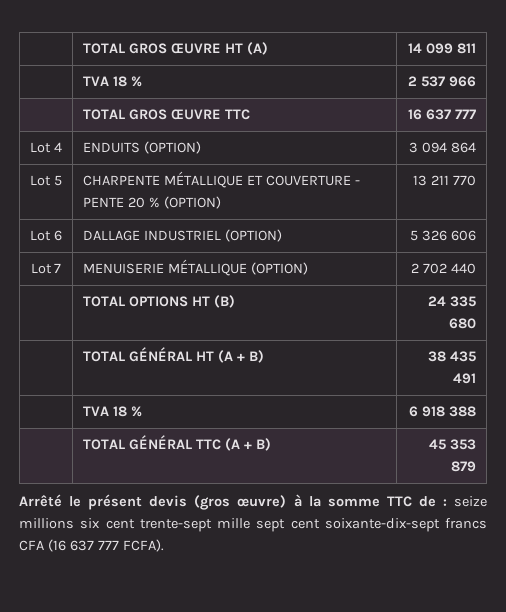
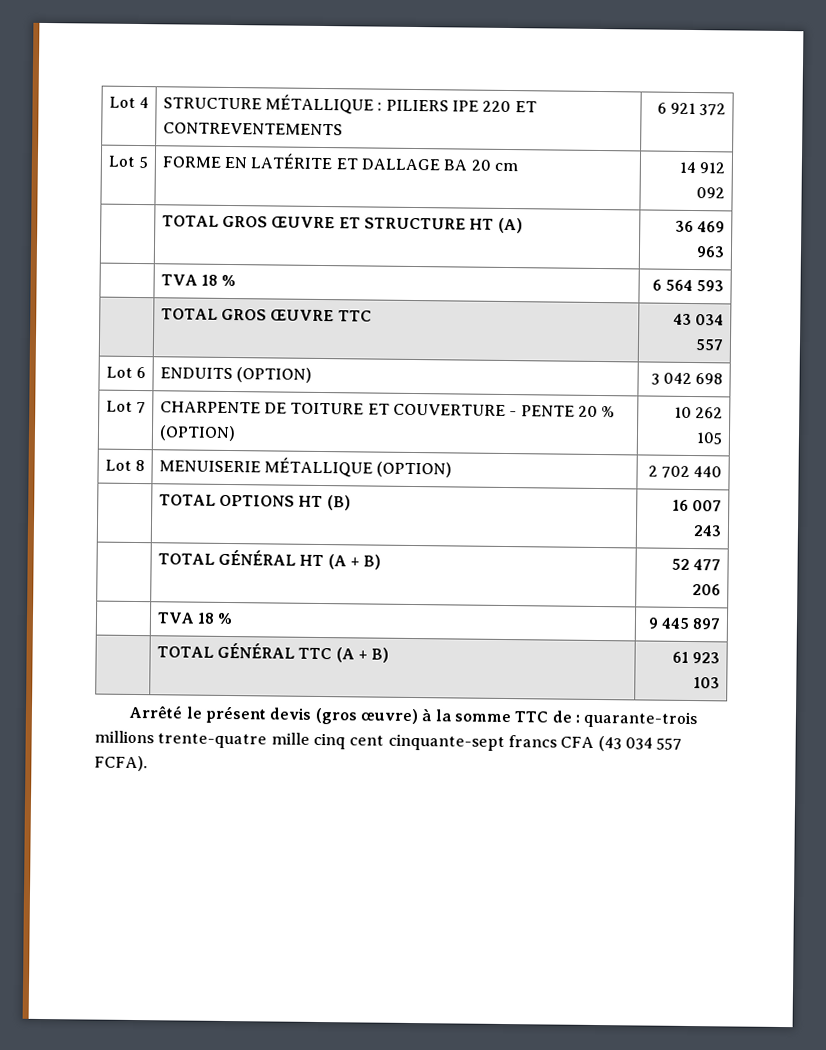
- | TOTAL GROS ŒUVRE HT (A) | 14 099 811
- | TVA 18 % | 2 537 966
+ Lot 4 | STRUCTURE MÉTALLIQUE : PILIERS IPE 220 ET CONTREVENTEMENTS | 6 921 372
+ Lot 5 | FORME EN LATÉRITE ET DALLAGE BA 20 cm | 14 912 092
+ | TOTAL GROS ŒUVRE ET STRUCTURE HT (A) | 36 469 963
+ | TVA 18 % | 6 564 593
- | TOTAL GROS ŒUVRE TTC | 16 637 777
- Lot 4 | ENDUITS (OPTION) | 3 094 864
- Lot 5 | CHARPENTE MÉTALLIQUE ET COUVERTURE - PENTE 20 % (OPTION) | 13 211 770
- Lot 6 | DALLAGE INDUSTRIEL (OPTION) | 5 326 606
- Lot 7 | MENUISERIE MÉTALLIQUE (OPTION) | 2 702 440
+ | TOTAL GROS ŒUVRE TTC | 43 034 557
+ Lot 6 | ENDUITS (OPTION) | 3 042 698
+ Lot 7 | CHARPENTE DE TOITURE ET COUVERTURE - PENTE 20 % (OPTION) | 10 262 105
+ Lot 8 | MENUISERIE MÉTALLIQUE (OPTION) | 2 702 440
- | TOTAL OPTIONS HT (B) | 24 335 680
+ | TOTAL OPTIONS HT (B) | 16 007 243
- | TOTAL GÉNÉRAL HT (A + B) | 38 435 491
- | TVA 18 % | 6 918 388
+ | TOTAL GÉNÉRAL HT (A + B) | 52 477 206
+ | TVA 18 % | 9 445 897
- | TOTAL GÉNÉRAL TTC (A + B) | 45 353 879
+ | TOTAL GÉNÉRAL TTC (A + B) | 61 923 103
- Arrêté le présent devis (gros œuvre) à la somme TTC de : seize millions six cent trente-sept mille sept cent soixante-dix-sept francs CFA (16 637 777 FCFA).
+ Arrêté le présent devis (gros œuvre) à la somme TTC de : quarante-trois millions trente-quatre mille cinq cent cinquante-sept francs CFA (43 034 557 FCFA).

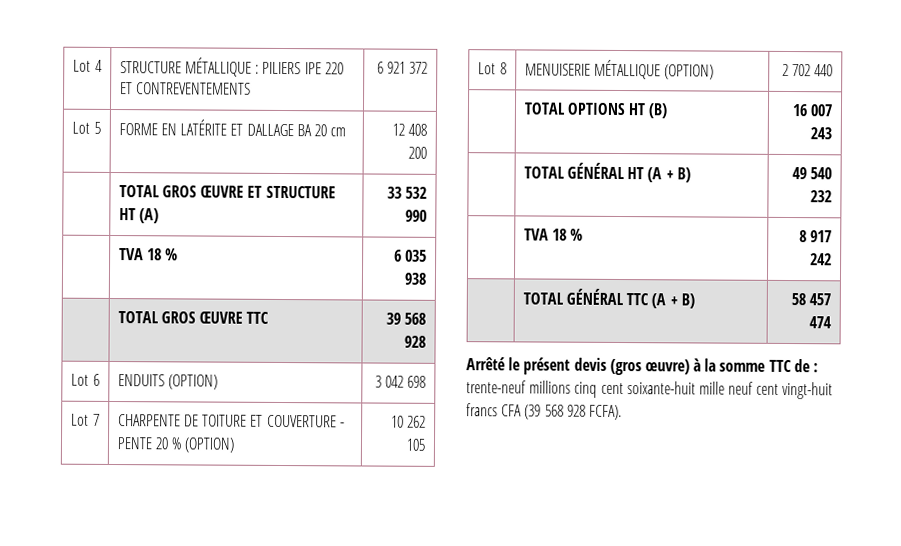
- Lot 5 | FORME EN LATÉRITE ET DALLAGE BA 20 cm | 14 912 092
+ Lot 5 | FORME EN LATÉRITE ET DALLAGE BA 20 cm | 12 408 200
- | TOTAL GROS ŒUVRE ET STRUCTURE HT (A) | 36 469 963
+ | TOTAL GROS ŒUVRE ET STRUCTURE HT (A) | 33 532 990
- | TVA 18 % | 6 564 593
+ | TVA 18 % | 6 035 938
- | TOTAL GROS ŒUVRE TTC | 43 034 557
+ | TOTAL GROS ŒUVRE TTC | 39 568 928
- | TOTAL GÉNÉRAL HT (A + B) | 52 477 206
- | TVA 18 % | 9 445 897
+ | TOTAL GÉNÉRAL HT (A + B) | 49 540 232
+ | TVA 18 % | 8 917 242
- | TOTAL GÉNÉRAL TTC (A + B) | 61 923 103
+ | TOTAL GÉNÉRAL TTC (A + B) | 58 457 474
- Arrêté le présent devis (gros œuvre) à la somme TTC de : quarante-trois millions trente-quatre mille cinq cent cinquante-sept francs CFA (43 034 557 FCFA).
+ Arrêté le présent devis (gros œuvre) à la somme TTC de : trente-neuf millions cinq cent soixante-huit mille neuf cent vingt-huit francs CFA (39 568 928 FCFA).

